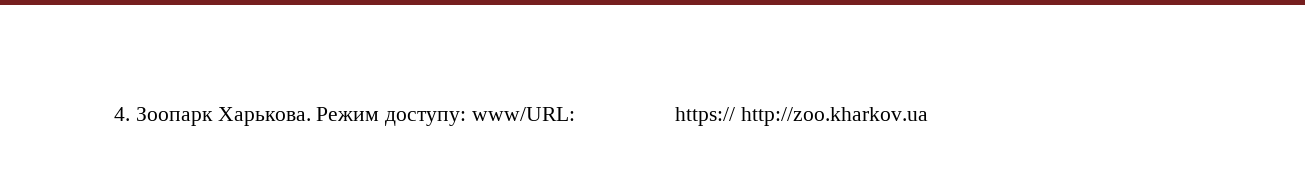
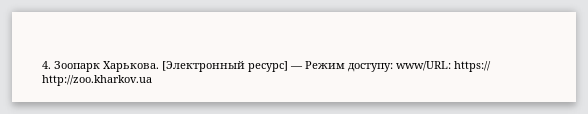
- Режим доступу: www/URL: https:// http://zoo.kharkov.ua
+ [Электронный ресурс] — Режим доступу: www/URL: https:// http://zoo.kharkov.ua

